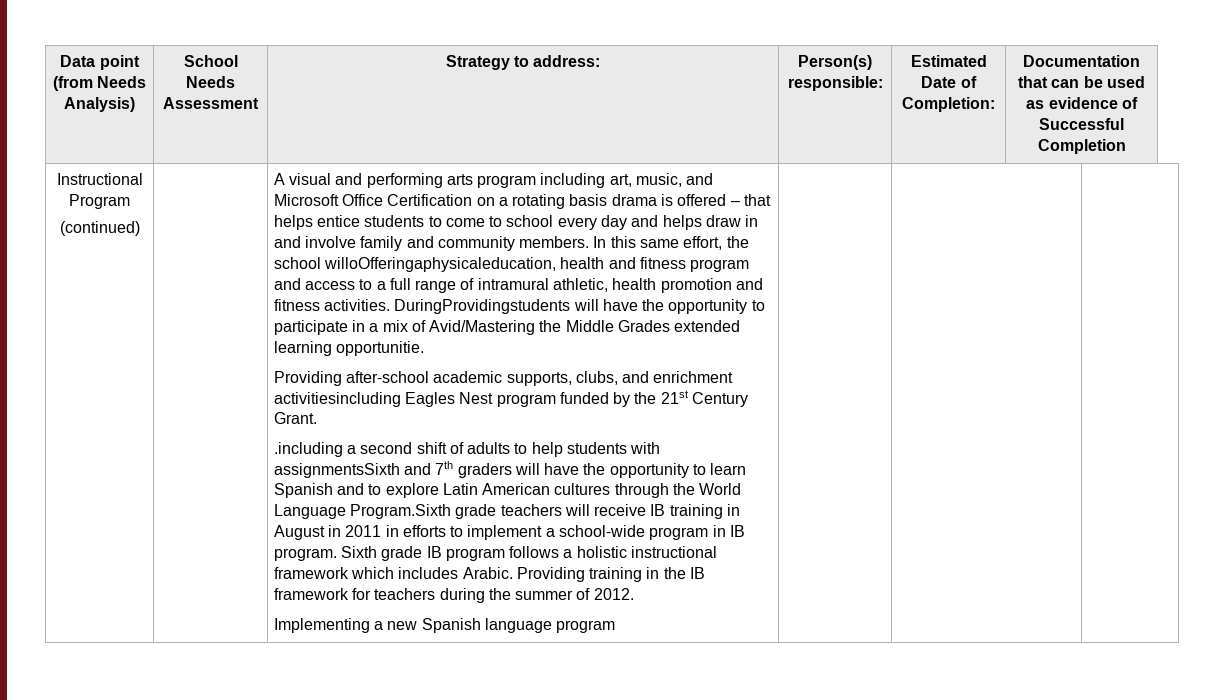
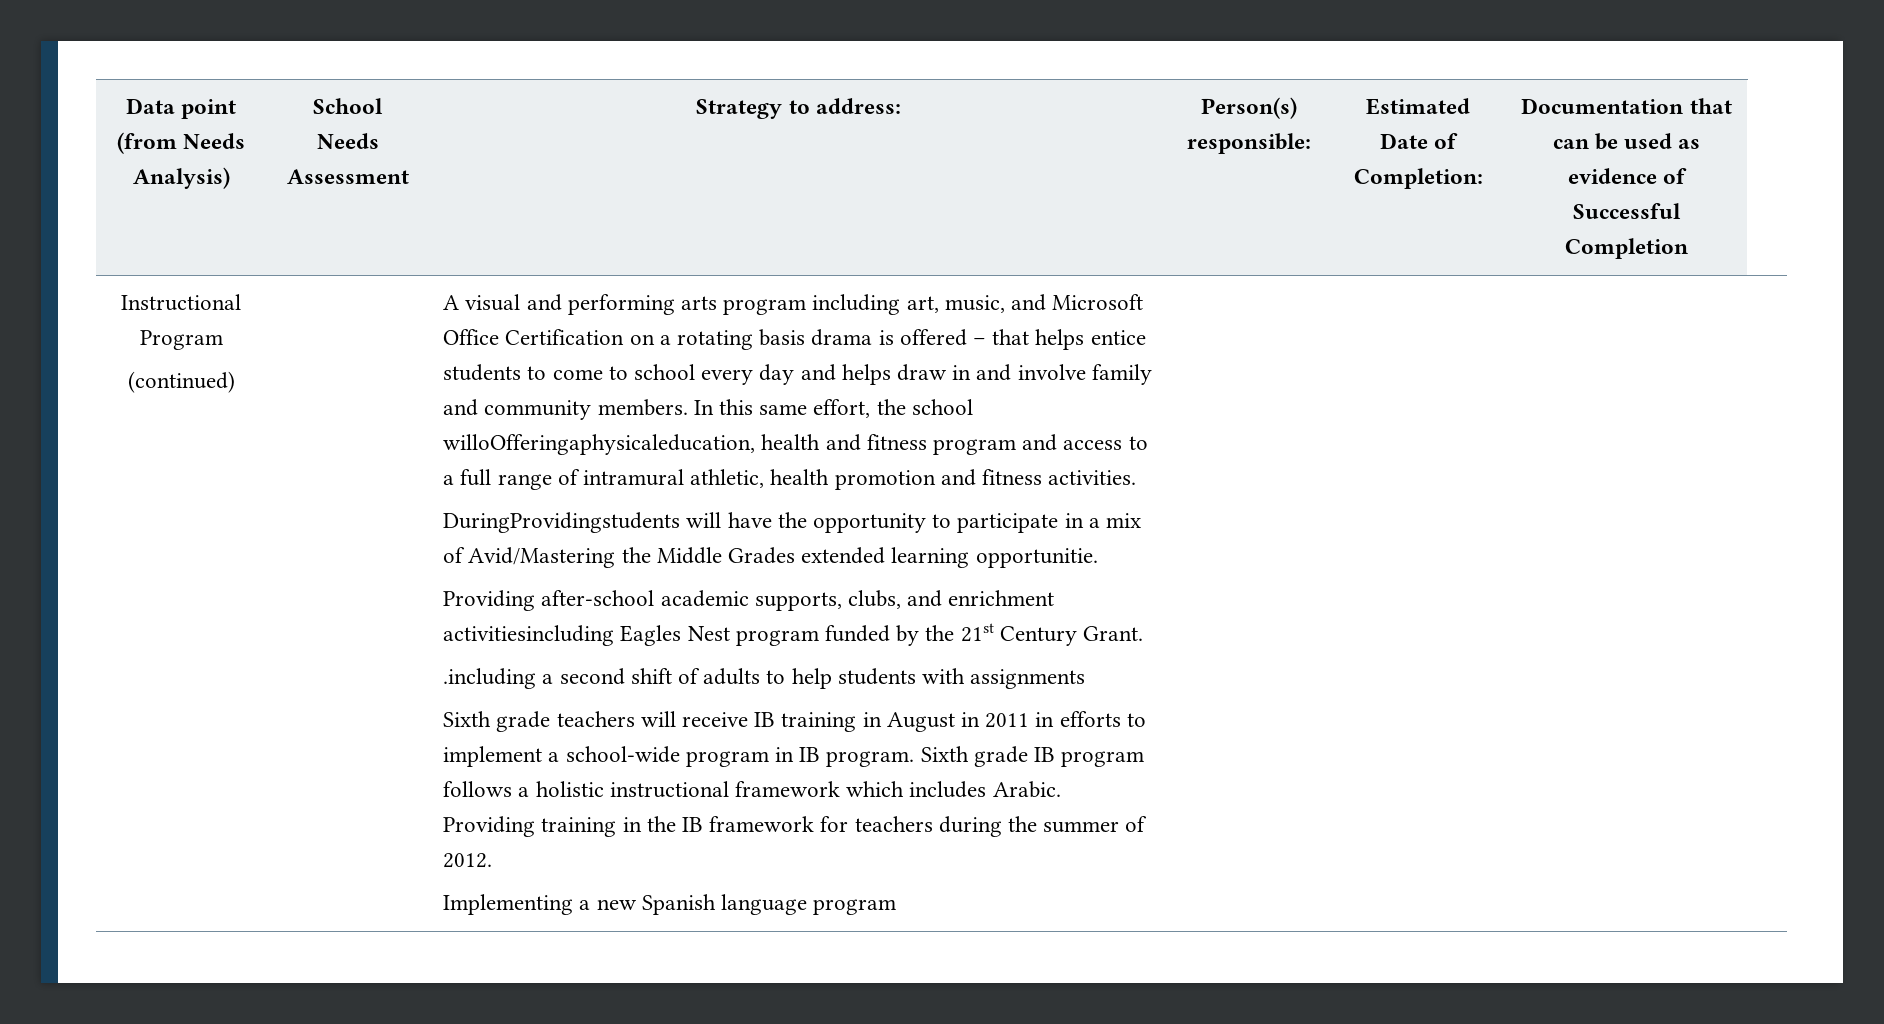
- In this same effort, the school willoOfferingaphysicaleducation, health and fitness program and access to a full range of intramural athletic, health promotion and fitness activities. DuringProvidingstudents will have the opportunity to participate in a mix of Avid/Mastering the Middle Grades extended learning opportunitie.
+ In this same effort, the school willoOfferingaphysicaleducation, health and fitness program and access to a full range of intramural athletic, health promotion and fitness activities.
+ DuringProvidingstudents will have the opportunity to participate in a mix of Avid/Mastering the Middle Grades extended learning opportunitie.
- .including a second shift of adults to help students with assignmentsSixth and 7th graders will have the opportunity to learn Spanish and to explore Latin American cultures through the World Language Program.Sixth grade teachers will receive IB training in August in 2011 in efforts to implement a school-wide program in IB program.
+ .including a second shift of adults to help students with assignments
+ Sixth grade teachers will receive IB training in August in 2011 in efforts to implement a school-wide program in IB program.

